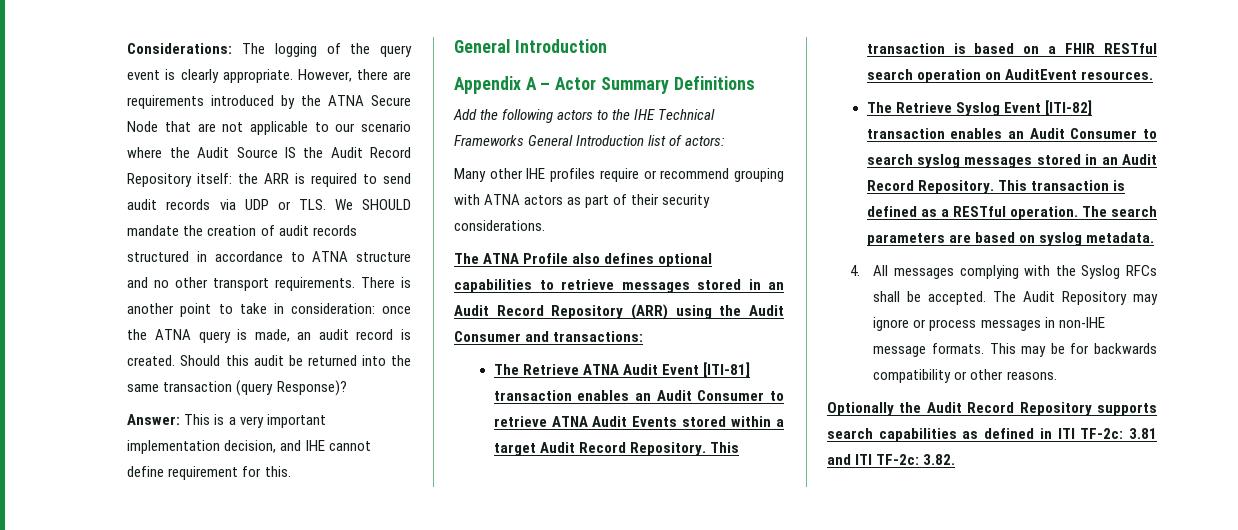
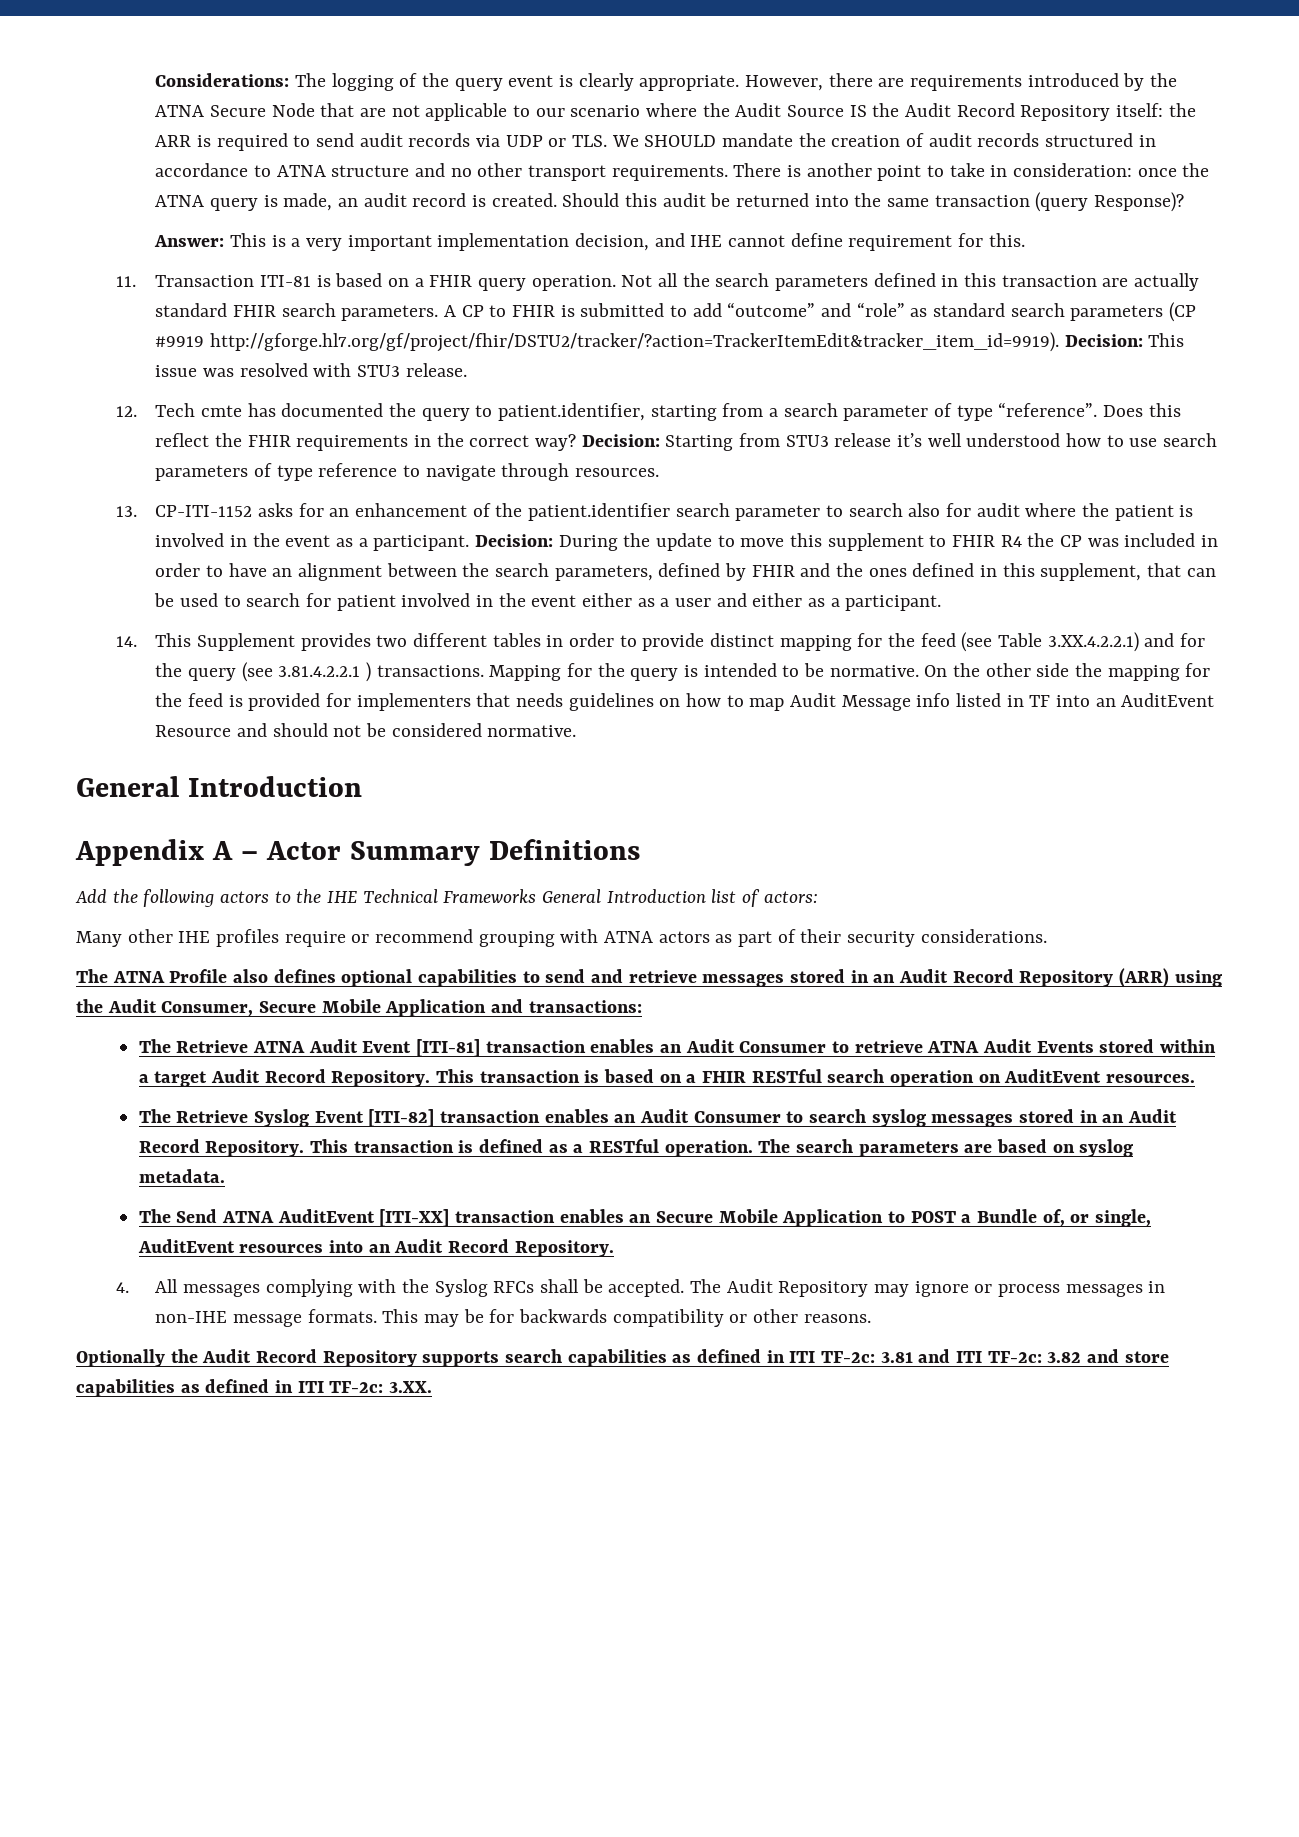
+ 11. Transaction ITI-81 is based on a FHIR query operation. Not all the search parameters defined in this transaction are actually standard FHIR search parameters. A CP to FHIR is submitted to add “outcome” and “role” as standard search parameters (CP #9919 http://gforge.hl7.org/gf/project/fhir/DSTU2/tracker/?action=TrackerItemEdit&tracker_item_id=9919). Decision: This issue was resolved with STU3 release.
+ 12. Tech cmte has documented the query to patient.identifier, starting from a search parameter of type “reference”. Does this reflect the FHIR requirements in the correct way? Decision: Starting from STU3 release it’s well understood how to use search parameters of type reference to navigate through resources.
+ 13. CP-ITI-1152 asks for an enhancement of the patient.identifier search parameter to search also for audit where the patient is involved in the event as a participant. Decision: During the update to move this supplement to FHIR R4 the CP was included in order to have an alignment between the search parameters, defined by FHIR and the ones defined in this supplement, that can be used to search for patient involved in the event either as a user and either as a participant.
+ 14. This Supplement provides two different tables in order to provide distinct mapping for the feed (see Table 3.XX.4.2.2.1) and for the query (see 3.81.4.2.2.1 ) transactions. Mapping for the query is intended to be normative. On the other side the mapping for the feed is provided for implementers that needs guidelines on how to map Audit Message info listed in TF into an AuditEvent Resource and should not be considered normative.
- The ATNA Profile also defines optional capabilities to retrieve messages stored in an Audit Record Repository (ARR) using the Audit Consumer and transactions:
+ The ATNA Profile also defines optional capabilities to send and retrieve messages stored in an Audit Record Repository (ARR) using the Audit Consumer, Secure Mobile Application and transactions:
+ The Send ATNA AuditEvent [ITI-XX] transaction enables an Secure Mobile Application to POST a Bundle of, or single, AuditEvent resources into an Audit Record Repository.
- Optionally the Audit Record Repository supports search capabilities as defined in ITI TF-2c: 3.81 and ITI TF-2c: 3.82.
+ Optionally the Audit Record Repository supports search capabilities as defined in ITI TF-2c: 3.81 and ITI TF-2c: 3.82 and store capabilities as defined in ITI TF-2c: 3.XX.

